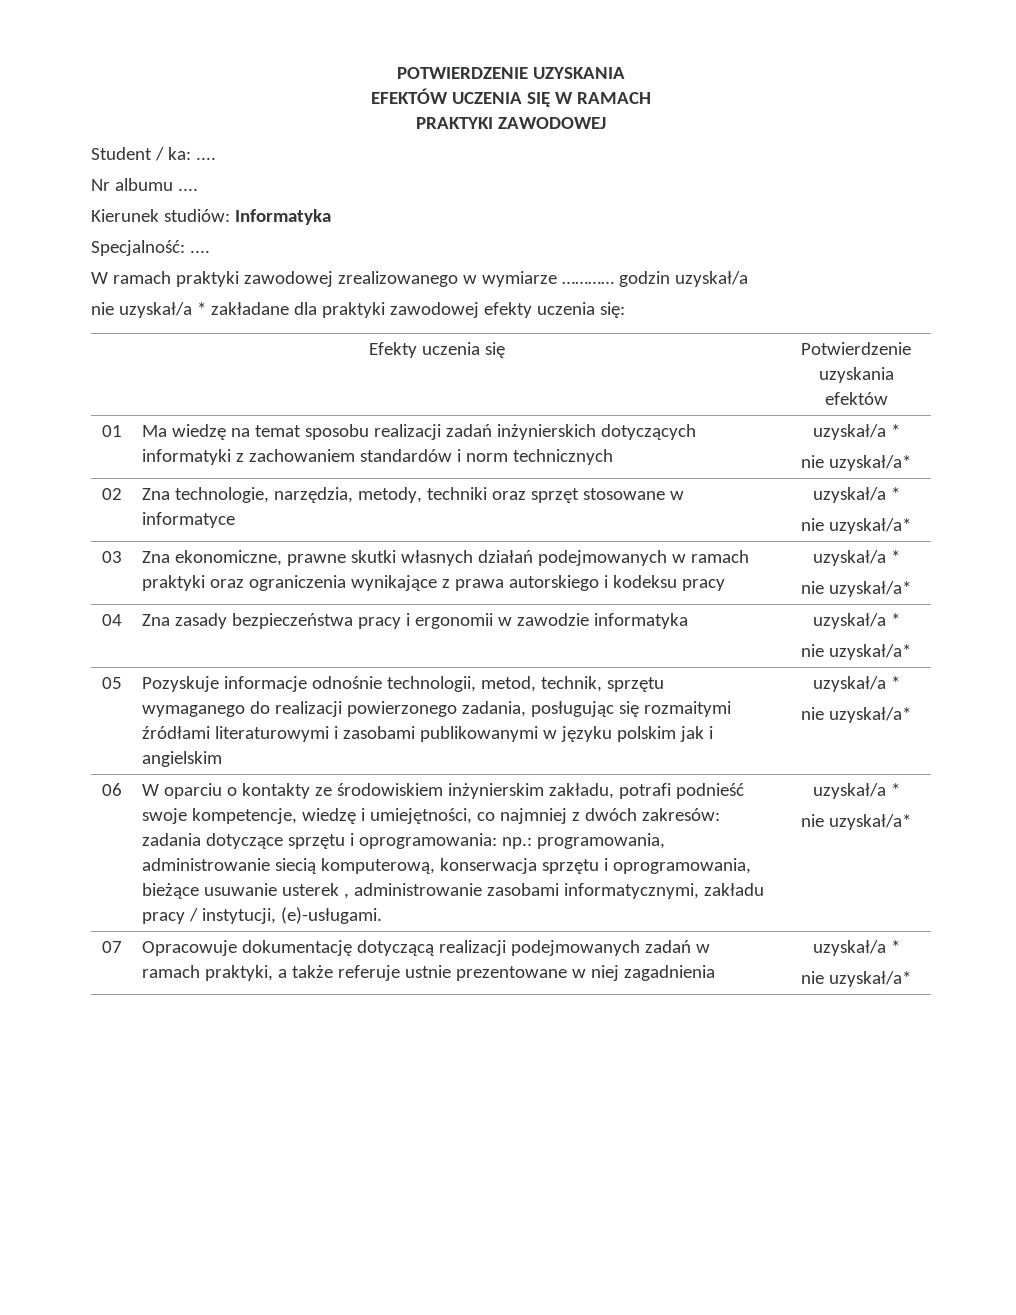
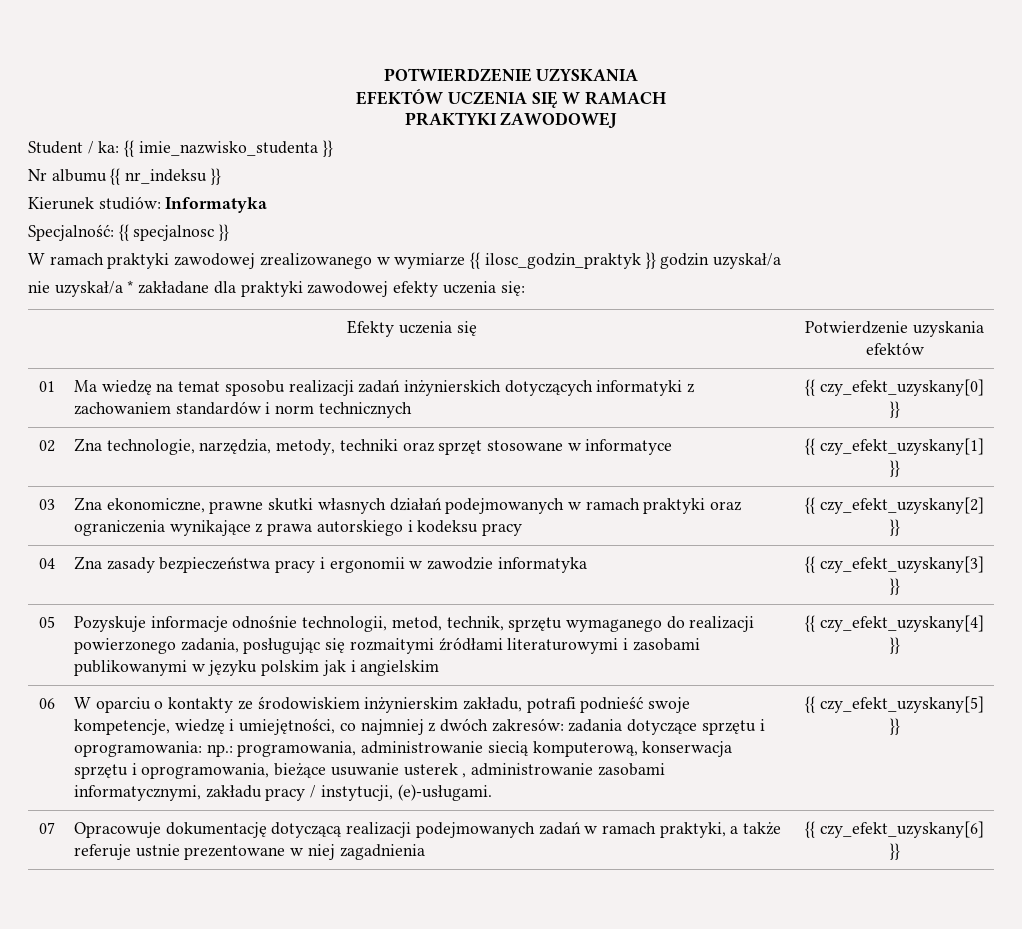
- Student / ka: ....
+ Student / ka: {{ imie_nazwisko_studenta }}
- Nr albumu ....
+ Nr albumu {{ nr_indeksu }}
- Specjalność: ....
+ Specjalność: {{ specjalnosc }}
- W ramach praktyki zawodowej zrealizowanego w wymiarze ………… godzin uzyskał/a
+ W ramach praktyki zawodowej zrealizowanego w wymiarze {{ ilosc_godzin_praktyk }} godzin uzyskał/a
- 01 | Ma wiedzę na temat sposobu realizacji zadań inżynierskich dotyczących informatyki z zachowaniem standardów i norm technicznych | uzyskał/a *
- nie uzyskał/a*
+ 01 | Ma wiedzę na temat sposobu realizacji zadań inżynierskich dotyczących informatyki z zachowaniem standardów i norm technicznych | {{ czy_efekt_uzyskany[0] }}
- 02 | Zna technologie, narzędzia, metody, techniki oraz sprzęt stosowane w informatyce | uzyskał/a *
- nie uzyskał/a*
+ 02 | Zna technologie, narzędzia, metody, techniki oraz sprzęt stosowane w informatyce | {{ czy_efekt_uzyskany[1] }}
- 03 | Zna ekonomiczne, prawne skutki własnych działań podejmowanych w ramach praktyki oraz ograniczenia wynikające z prawa autorskiego i kodeksu pracy | uzyskał/a *
- nie uzyskał/a*
+ 03 | Zna ekonomiczne, prawne skutki własnych działań podejmowanych w ramach praktyki oraz ograniczenia wynikające z prawa autorskiego i kodeksu pracy | {{ czy_efekt_uzyskany[2] }}
- 04 | Zna zasady bezpieczeństwa pracy i ergonomii w zawodzie informatyka | uzyskał/a *
- nie uzyskał/a*
+ 04 | Zna zasady bezpieczeństwa pracy i ergonomii w zawodzie informatyka | {{ czy_efekt_uzyskany[3] }}
- 05 | Pozyskuje informacje odnośnie technologii, metod, technik, sprzętu wymaganego do realizacji powierzonego zadania, posługując się rozmaitymi źródłami literaturowymi i zasobami publikowanymi w języku polskim jak i angielskim | uzyskał/a *
- nie uzyskał/a*
+ 05 | Pozyskuje informacje odnośnie technologii, metod, technik, sprzętu wymaganego do realizacji powierzonego zadania, posługując się rozmaitymi źródłami literaturowymi i zasobami publikowanymi w języku polskim jak i angielskim | {{ czy_efekt_uzyskany[4] }}
- W oparciu o kontakty ze środowiskiem inżynierskim zakładu, potrafi podnieść swoje kompetencje, wiedzę i umiejętności, co najmniej z dwóch zakresów: zadania dotyczące sprzętu i oprogramowania: np.: programowania, administrowanie siecią komputerową, konserwacja sprzętu i oprogramowania, bieżące usuwanie usterek , administrowanie zasobami informatycznymi, zakładu pracy / instytucji, (e)-usługami. | uzyskał/a *
- nie uzyskał/a*
+ W oparciu o kontakty ze środowiskiem inżynierskim zakładu, potrafi podnieść swoje kompetencje, wiedzę i umiejętności, co najmniej z dwóch zakresów: zadania dotyczące sprzętu i oprogramowania: np.: programowania, administrowanie siecią komputerową, konserwacja sprzętu i oprogramowania, bieżące usuwanie usterek , administrowanie zasobami informatycznymi, zakładu pracy / instytucji, (e)-usługami. | {{ czy_efekt_uzyskany[5] }}
- 07 | Opracowuje dokumentację dotyczącą realizacji podejmowanych zadań w ramach praktyki, a także referuje ustnie prezentowane w niej zagadnienia | uzyskał/a *
- nie uzyskał/a*
+ 07 | Opracowuje dokumentację dotyczącą realizacji podejmowanych zadań w ramach praktyki, a także referuje ustnie prezentowane w niej zagadnienia | {{ czy_efekt_uzyskany[6] }}

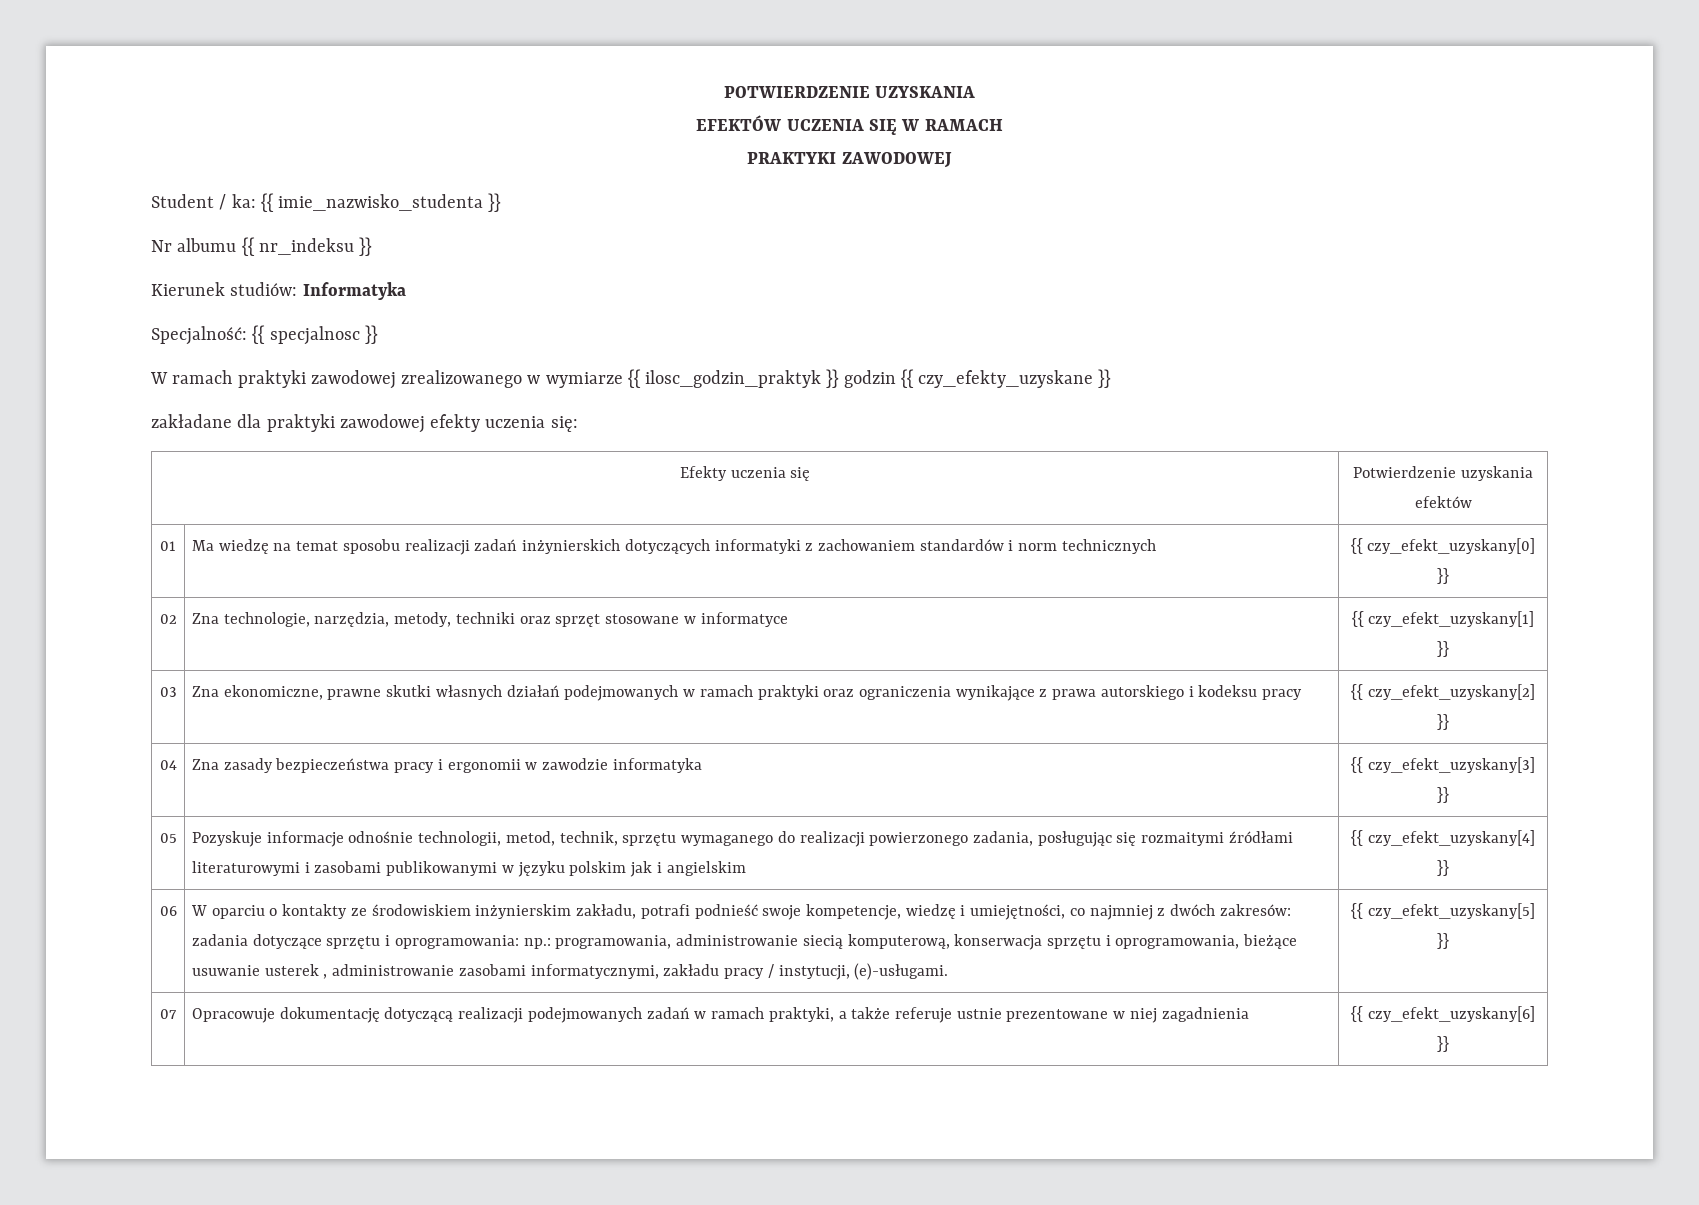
- W ramach praktyki zawodowej zrealizowanego w wymiarze {{ ilosc_godzin_praktyk }} godzin uzyskał/a
- nie uzyskał/a * zakładane dla praktyki zawodowej efekty uczenia się:
+ W ramach praktyki zawodowej zrealizowanego w wymiarze {{ ilosc_godzin_praktyk }} godzin {{ czy_efekty_uzyskane }}
+ zakładane dla praktyki zawodowej efekty uczenia się:

